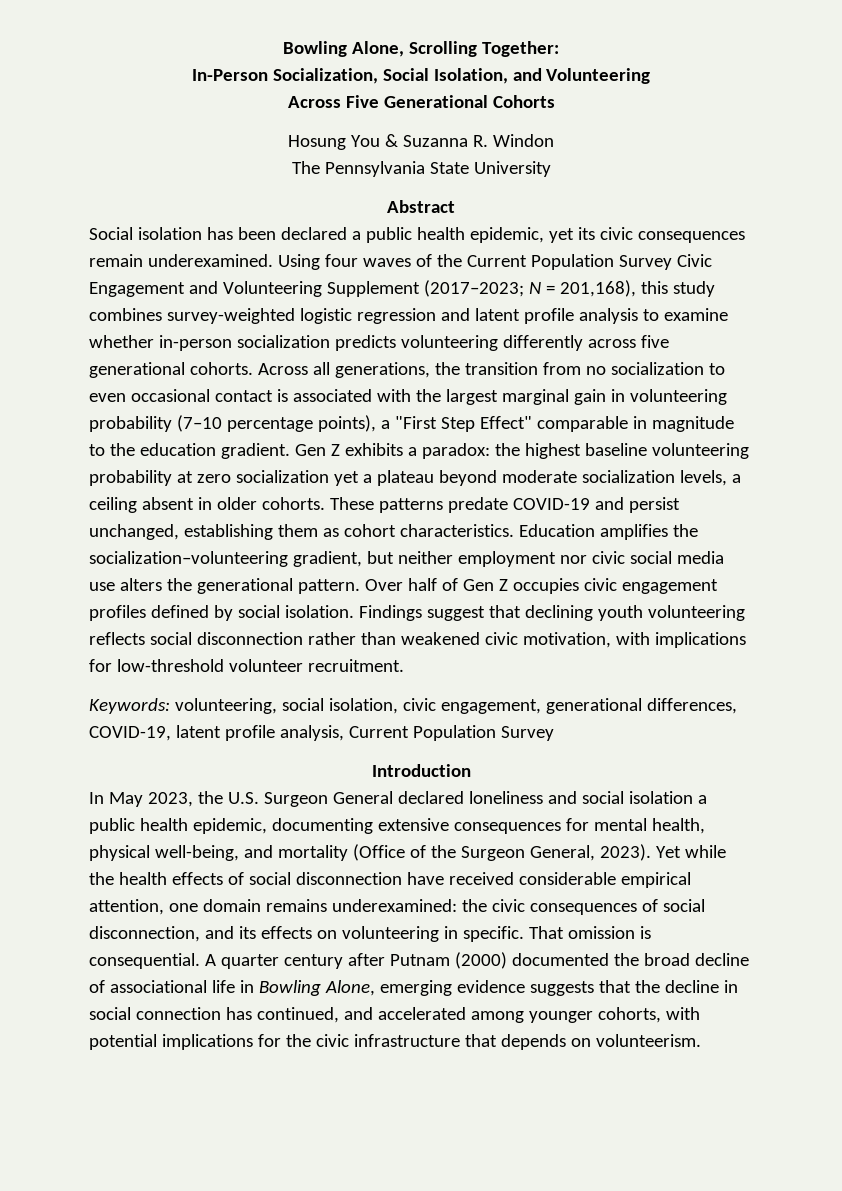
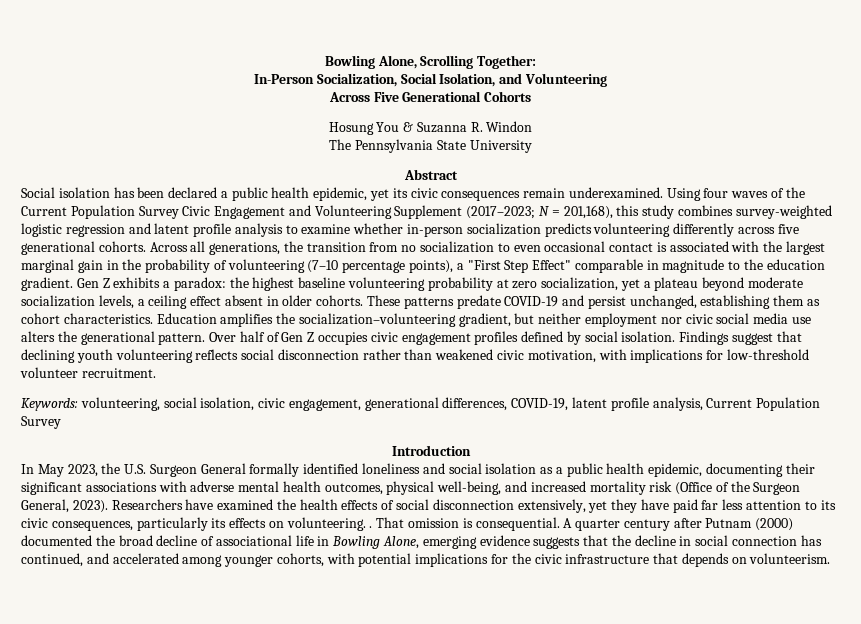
- Across all generations, the transition from no socialization to even occasional contact is associated with the largest marginal gain in volunteering probability (7–10 percentage points), a "First Step Effect" comparable in magnitude to the education gradient.
+ Across all generations, the transition from no socialization to even occasional contact is associated with the largest marginal gain in the probability of volunteering (7–10 percentage points), a "First Step Effect" comparable in magnitude to the education gradient.
- Gen Z exhibits a paradox: the highest baseline volunteering probability at zero socialization yet a plateau beyond moderate socialization levels, a ceiling absent in older cohorts.
+ Gen Z exhibits a paradox: the highest baseline volunteering probability at zero socialization, yet a plateau beyond moderate socialization levels, a ceiling effect absent in older cohorts.
- In May 2023, the U.S. Surgeon General declared loneliness and social isolation a public health epidemic, documenting extensive consequences for mental health, physical well-being, and mortality (Office of the Surgeon General, 2023).
+ In May 2023, the U.S. Surgeon General formally identified loneliness and social isolation as a public health epidemic, documenting their significant associations with adverse mental health outcomes, physical well-being, and increased mortality risk (Office of the Surgeon General, 2023).
- Yet while the health effects of social disconnection have received considerable empirical attention, one domain remains underexamined: the civic consequences of social disconnection, and its effects on volunteering in specific.
+ Researchers have examined the health effects of social disconnection extensively, yet they have paid far less attention to its civic consequences, particularly its effects on volunteering. .

